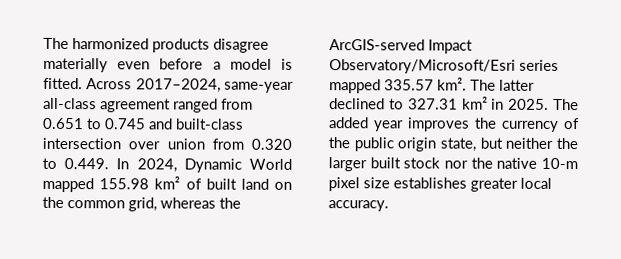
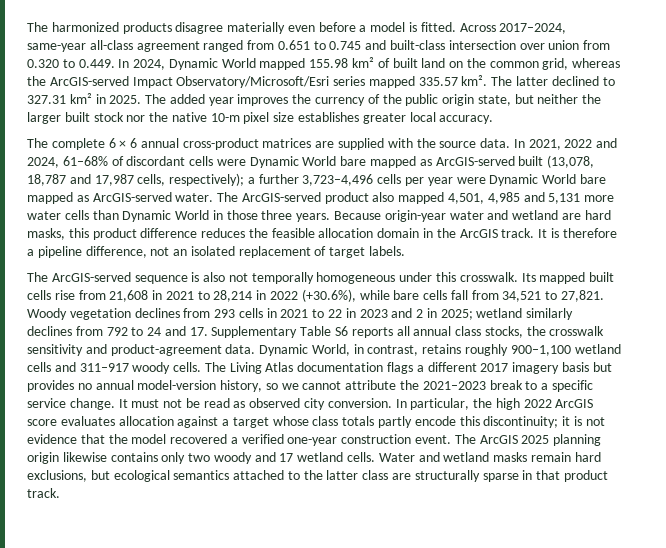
+ The complete 6 × 6 annual cross-product matrices are supplied with the source data. In 2021, 2022 and 2024, 61–68% of discordant cells were Dynamic World bare mapped as ArcGIS-served built (13,078, 18,787 and 17,987 cells, respectively); a further 3,723–4,496 cells per year were Dynamic World bare mapped as ArcGIS-served water. The ArcGIS-served product also mapped 4,501, 4,985 and 5,131 more water cells than Dynamic World in those three years. Because origin-year water and wetland are hard masks, this product difference reduces the feasible allocation domain in the ArcGIS track. It is therefore a pipeline difference, not an isolated replacement of target labels.
+ The ArcGIS-served sequence is also not temporally homogeneous under this crosswalk. Its mapped built cells rise from 21,608 in 2021 to 28,214 in 2022 (+30.6%), while bare cells fall from 34,521 to 27,821. Woody vegetation declines from 293 cells in 2021 to 22 in 2023 and 2 in 2025; wetland similarly declines from 792 to 24 and 17. Supplementary Table S6 reports all annual class stocks, the crosswalk sensitivity and product-agreement data. Dynamic World, in contrast, retains roughly 900–1,100 wetland cells and 311–917 woody cells. The Living Atlas documentation flags a different 2017 imagery basis but provides no annual model-version history, so we cannot attribute the 2021–2023 break to a specific service change. It must not be read as observed city conversion. In particular, the high 2022 ArcGIS score evaluates allocation against a target whose class totals partly encode this discontinuity; it is not evidence that the model recovered a verified one-year construction event. The ArcGIS 2025 planning origin likewise contains only two woody and 17 wetland cells. Water and wetland masks remain hard exclusions, but ecological semantics attached to the latter class are structurally sparse in that product track.

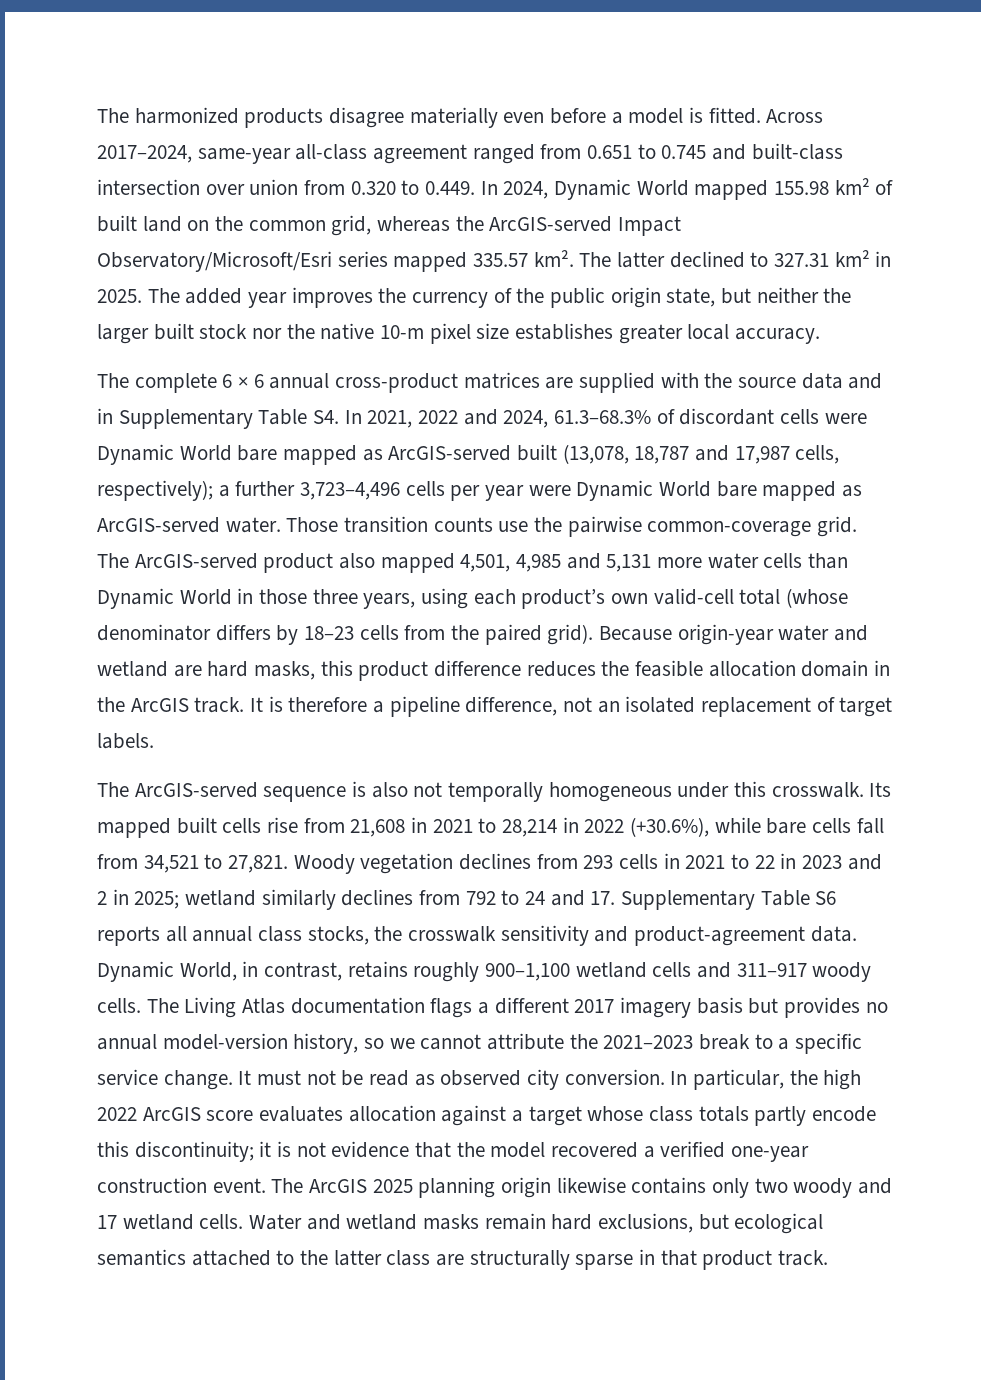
- The complete 6 × 6 annual cross-product matrices are supplied with the source data. In 2021, 2022 and 2024, 61–68% of discordant cells were Dynamic World bare mapped as ArcGIS-served built (13,078, 18,787 and 17,987 cells, respectively); a further 3,723–4,496 cells per year were Dynamic World bare mapped as ArcGIS-served water.
+ The complete 6 × 6 annual cross-product matrices are supplied with the source data and in Supplementary Table S4. In 2021, 2022 and 2024, 61.3–68.3% of discordant cells were Dynamic World bare mapped as ArcGIS-served built (13,078, 18,787 and 17,987 cells, respectively); a further 3,723–4,496 cells per year were Dynamic World bare mapped as ArcGIS-served water.
+ Those transition counts use the pairwise common-coverage grid.
- The ArcGIS-served product also mapped 4,501, 4,985 and 5,131 more water cells than Dynamic World in those three years.
+ The ArcGIS-served product also mapped 4,501, 4,985 and 5,131 more water cells than Dynamic World in those three years, using each product’s own valid-cell total (whose denominator differs by 18–23 cells from the paired grid).

